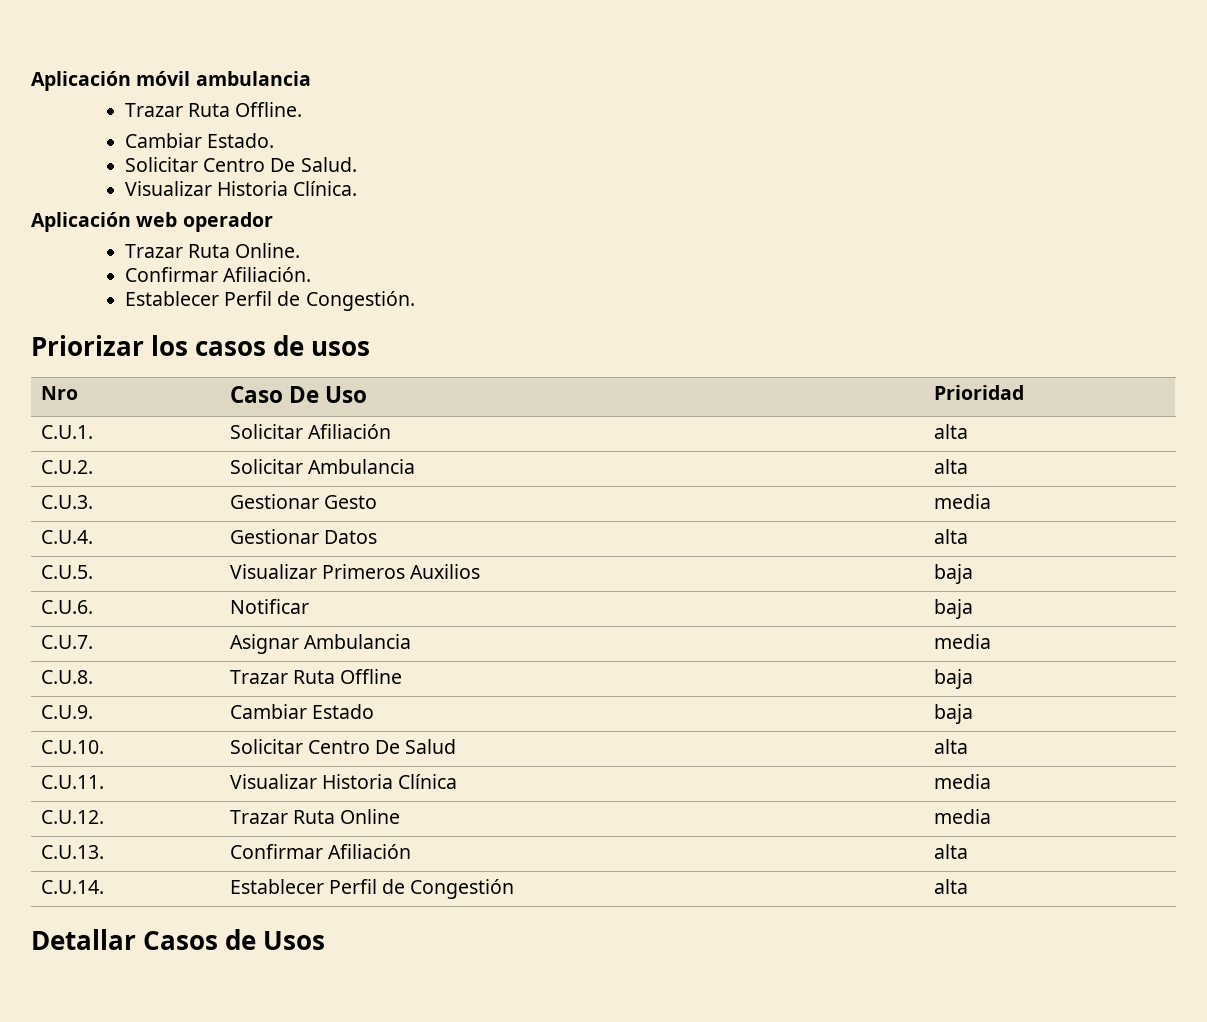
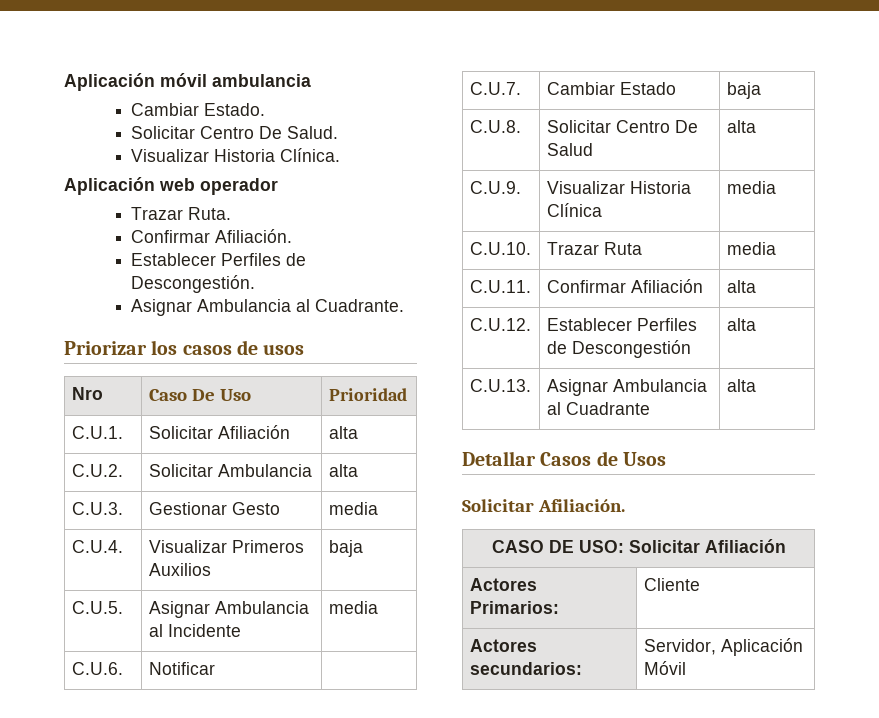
- Trazar Ruta Offline.
- Trazar Ruta Online.
+ Trazar Ruta.
- Establecer Perfil de Congestión.
+ Establecer Perfiles de Descongestión.
+ Asignar Ambulancia al Cuadrante.
- C.U.4. | Gestionar Datos | alta
- C.U.5. | Visualizar Primeros Auxilios | baja
+ C.U.4. | Visualizar Primeros Auxilios | baja
+ C.U.5. | Asignar Ambulancia al Incidente | media
- C.U.6. | Notificar | baja
+ C.U.6. | Notificar |
- C.U.7. | Asignar Ambulancia | media
- C.U.8. | Trazar Ruta Offline | baja
- C.U.9. | Cambiar Estado | baja
+ C.U.7. | Cambiar Estado | baja
- C.U.10. | Solicitar Centro De Salud | alta
+ C.U.8. | Solicitar Centro De Salud | alta
- C.U.11. | Visualizar Historia Clínica | media
+ C.U.9. | Visualizar Historia Clínica | media
- C.U.12. | Trazar Ruta Online | media
- C.U.13. | Confirmar Afiliación | alta
+ C.U.10. | Trazar Ruta | media
+ C.U.11. | Confirmar Afiliación | alta
- C.U.14. | Establecer Perfil de Congestión | alta
+ C.U.12. | Establecer Perfiles de Descongestión | alta
+ C.U.13. | Asignar Ambulancia al Cuadrante | alta
+ Solicitar Afiliación.
+ CASO DE USO: Solicitar Afiliación
+ Actores Primarios: | Cliente
+ Actores secundarios: | Servidor, Aplicación Móvil

